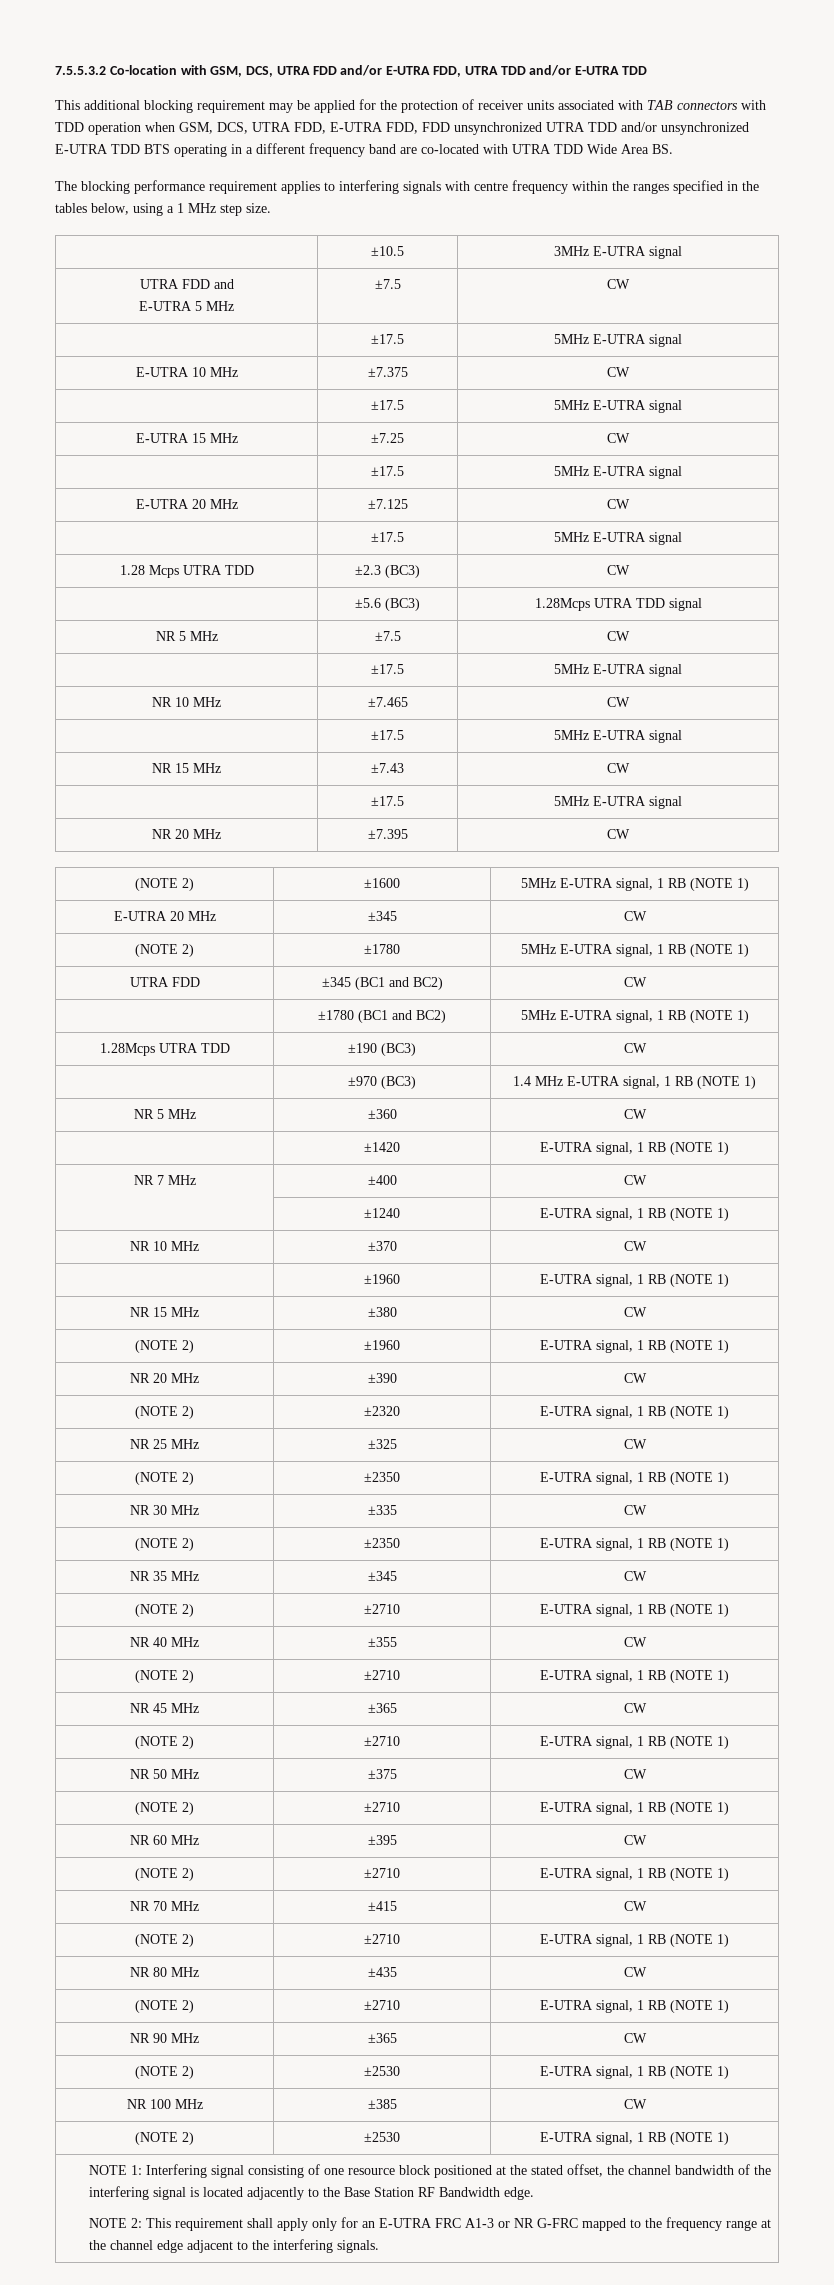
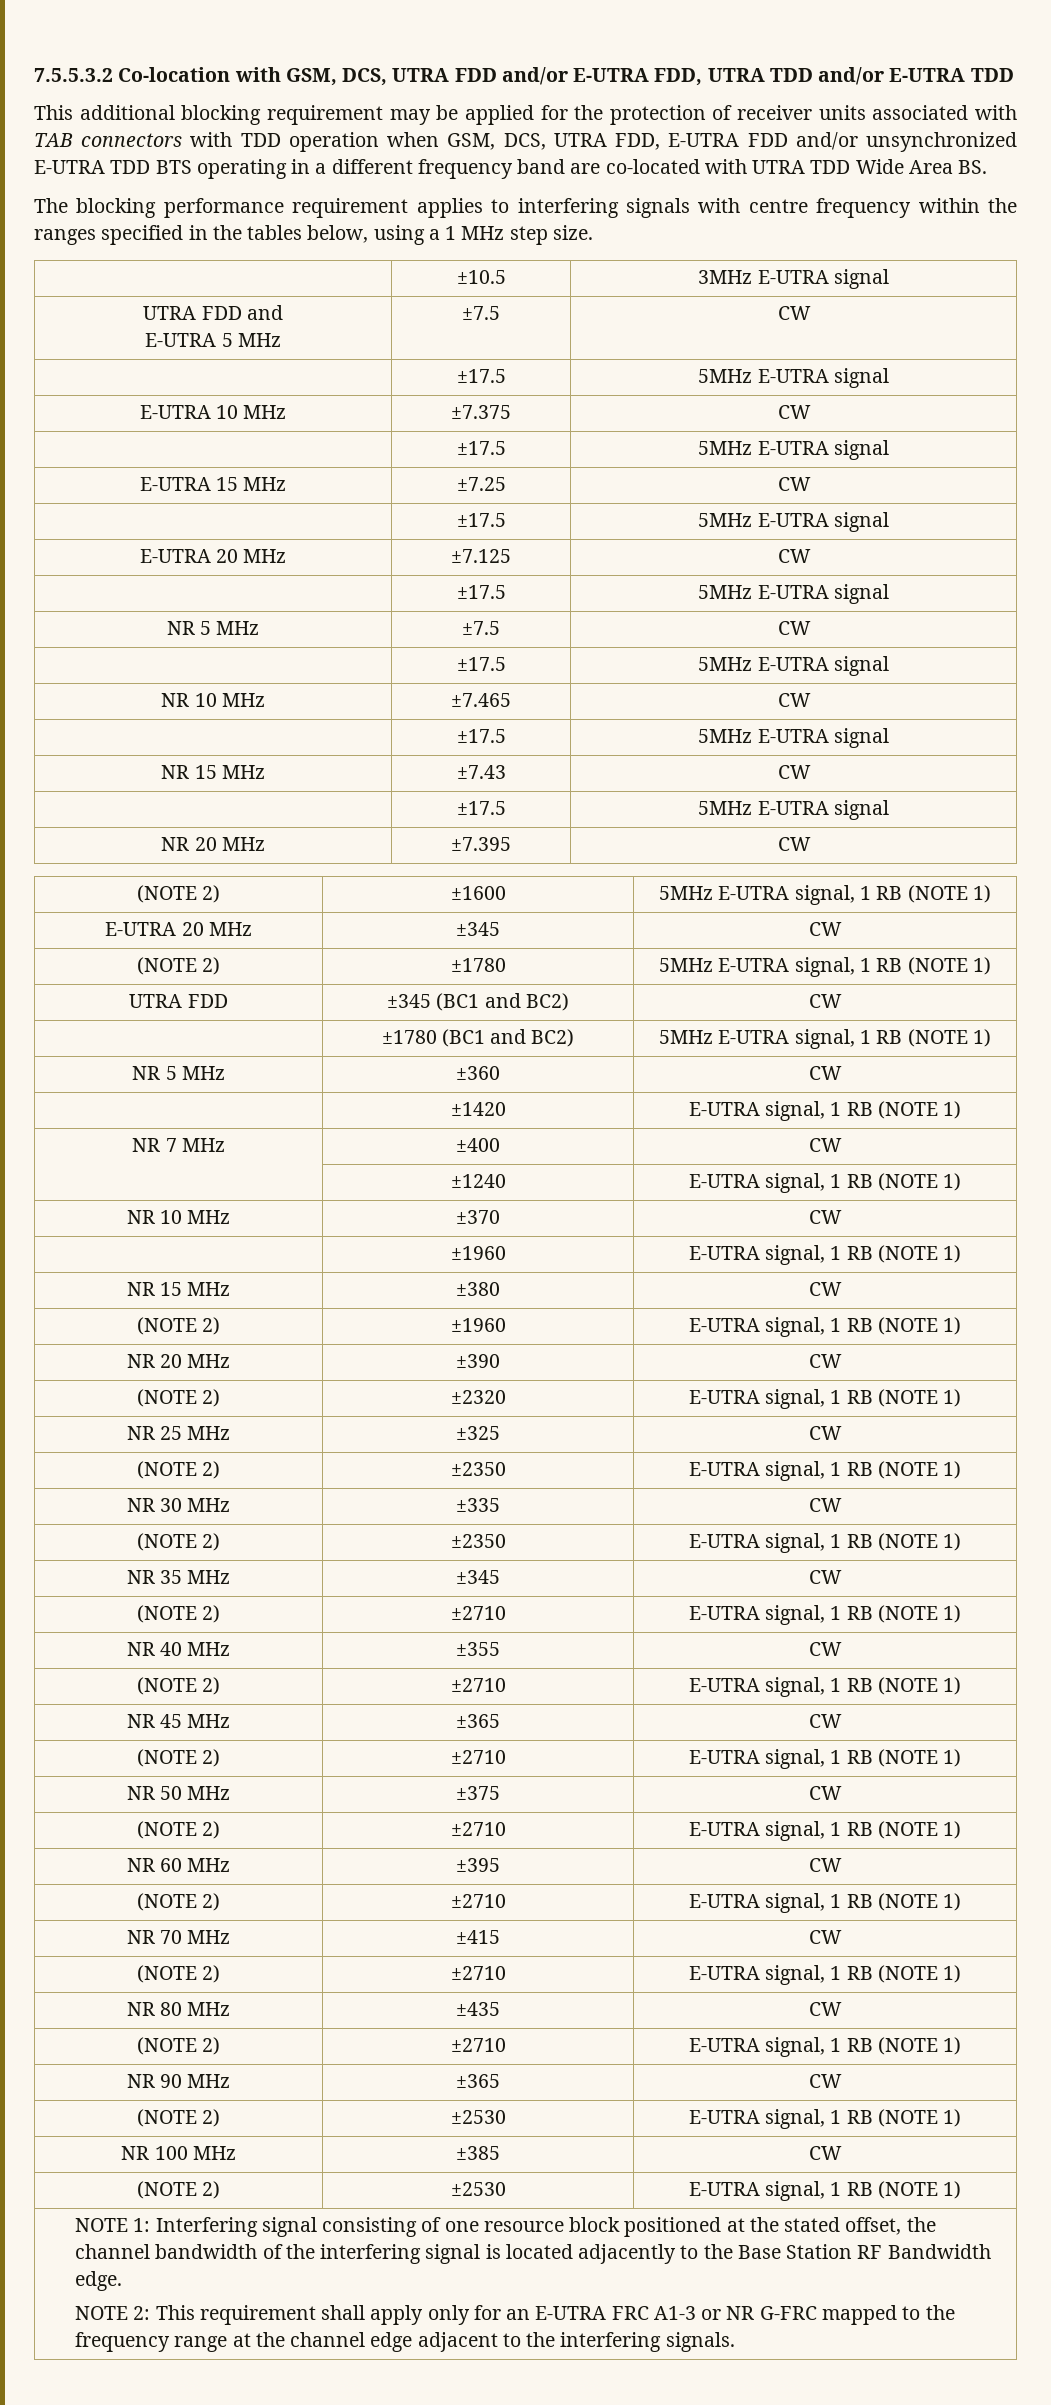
- This additional blocking requirement may be applied for the protection of receiver units associated with TAB connectors with TDD operation when GSM, DCS, UTRA FDD, E-UTRA FDD, FDD unsynchronized UTRA TDD and/or unsynchronized E-UTRA TDD BTS operating in a different frequency band are co-located with UTRA TDD Wide Area BS.
+ This additional blocking requirement may be applied for the protection of receiver units associated with TAB connectors with TDD operation when GSM, DCS, UTRA FDD, E-UTRA FDD and/or unsynchronized E-UTRA TDD BTS operating in a different frequency band are co-located with UTRA TDD Wide Area BS.
- 1.28 Mcps UTRA TDD | ±2.3 (BC3) | CW
- | ±5.6 (BC3) | 1.28Mcps UTRA TDD signal
- 1.28Mcps UTRA TDD | ±190 (BC3) | CW
- | ±970 (BC3) | 1.4 MHz E-UTRA signal, 1 RB (NOTE 1)

